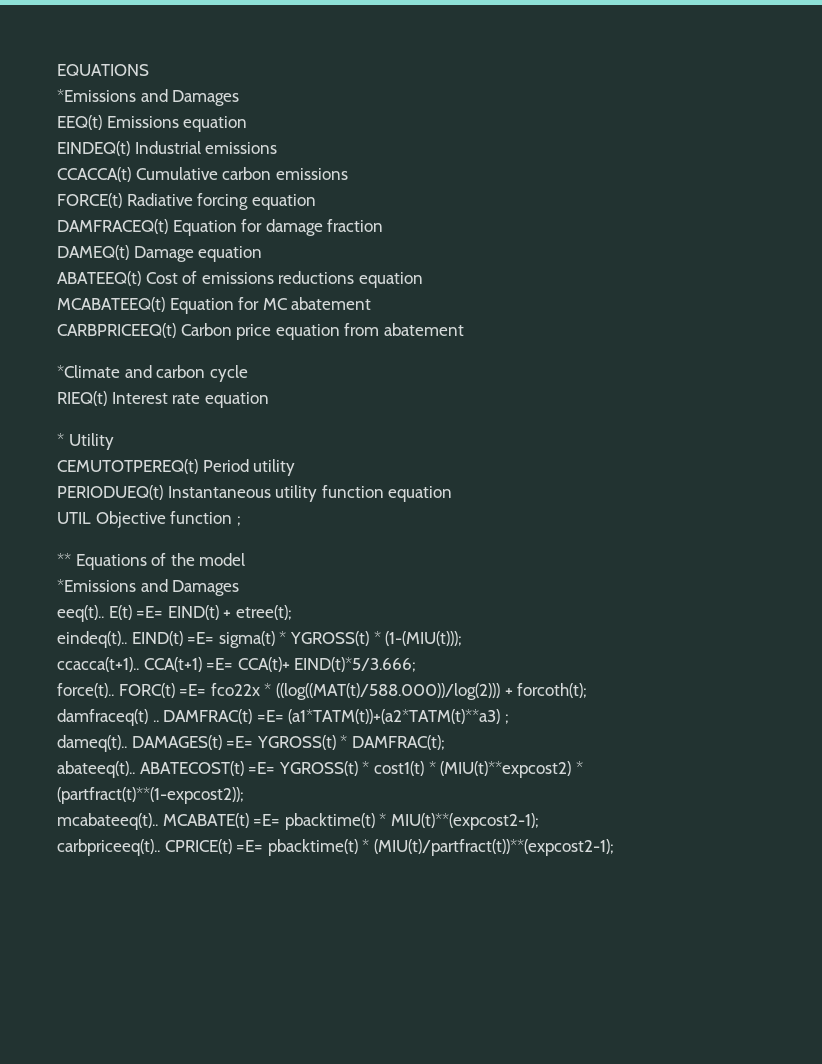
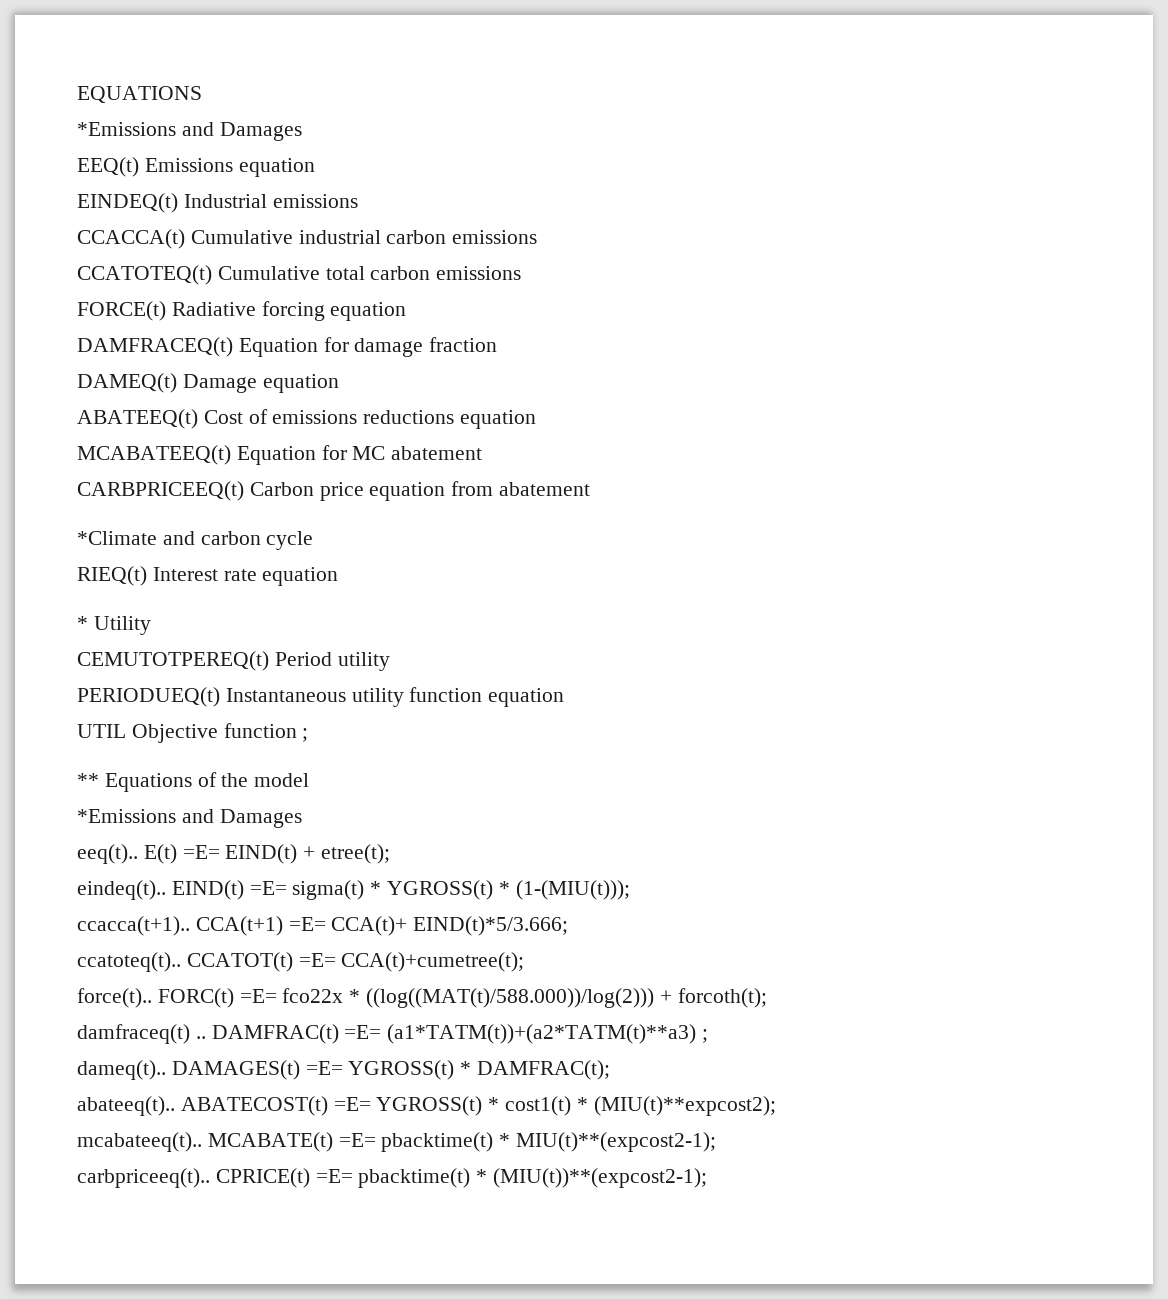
- CCACCA(t) Cumulative carbon emissions
+ CCACCA(t) Cumulative industrial carbon emissions
+ CCATOTEQ(t) Cumulative total carbon emissions
+ ccatoteq(t).. CCATOT(t) =E= CCA(t)+cumetree(t);
- ABATECOST(t) =E= YGROSS(t) * cost1(t) * (MIU(t)**expcost2) * (partfract(t)**(1-expcost2));
+ ABATECOST(t) =E= YGROSS(t) * cost1(t) * (MIU(t)**expcost2);
- CPRICE(t) =E= pbacktime(t) * (MIU(t)/partfract(t))**(expcost2-1);
+ CPRICE(t) =E= pbacktime(t) * (MIU(t))**(expcost2-1);

